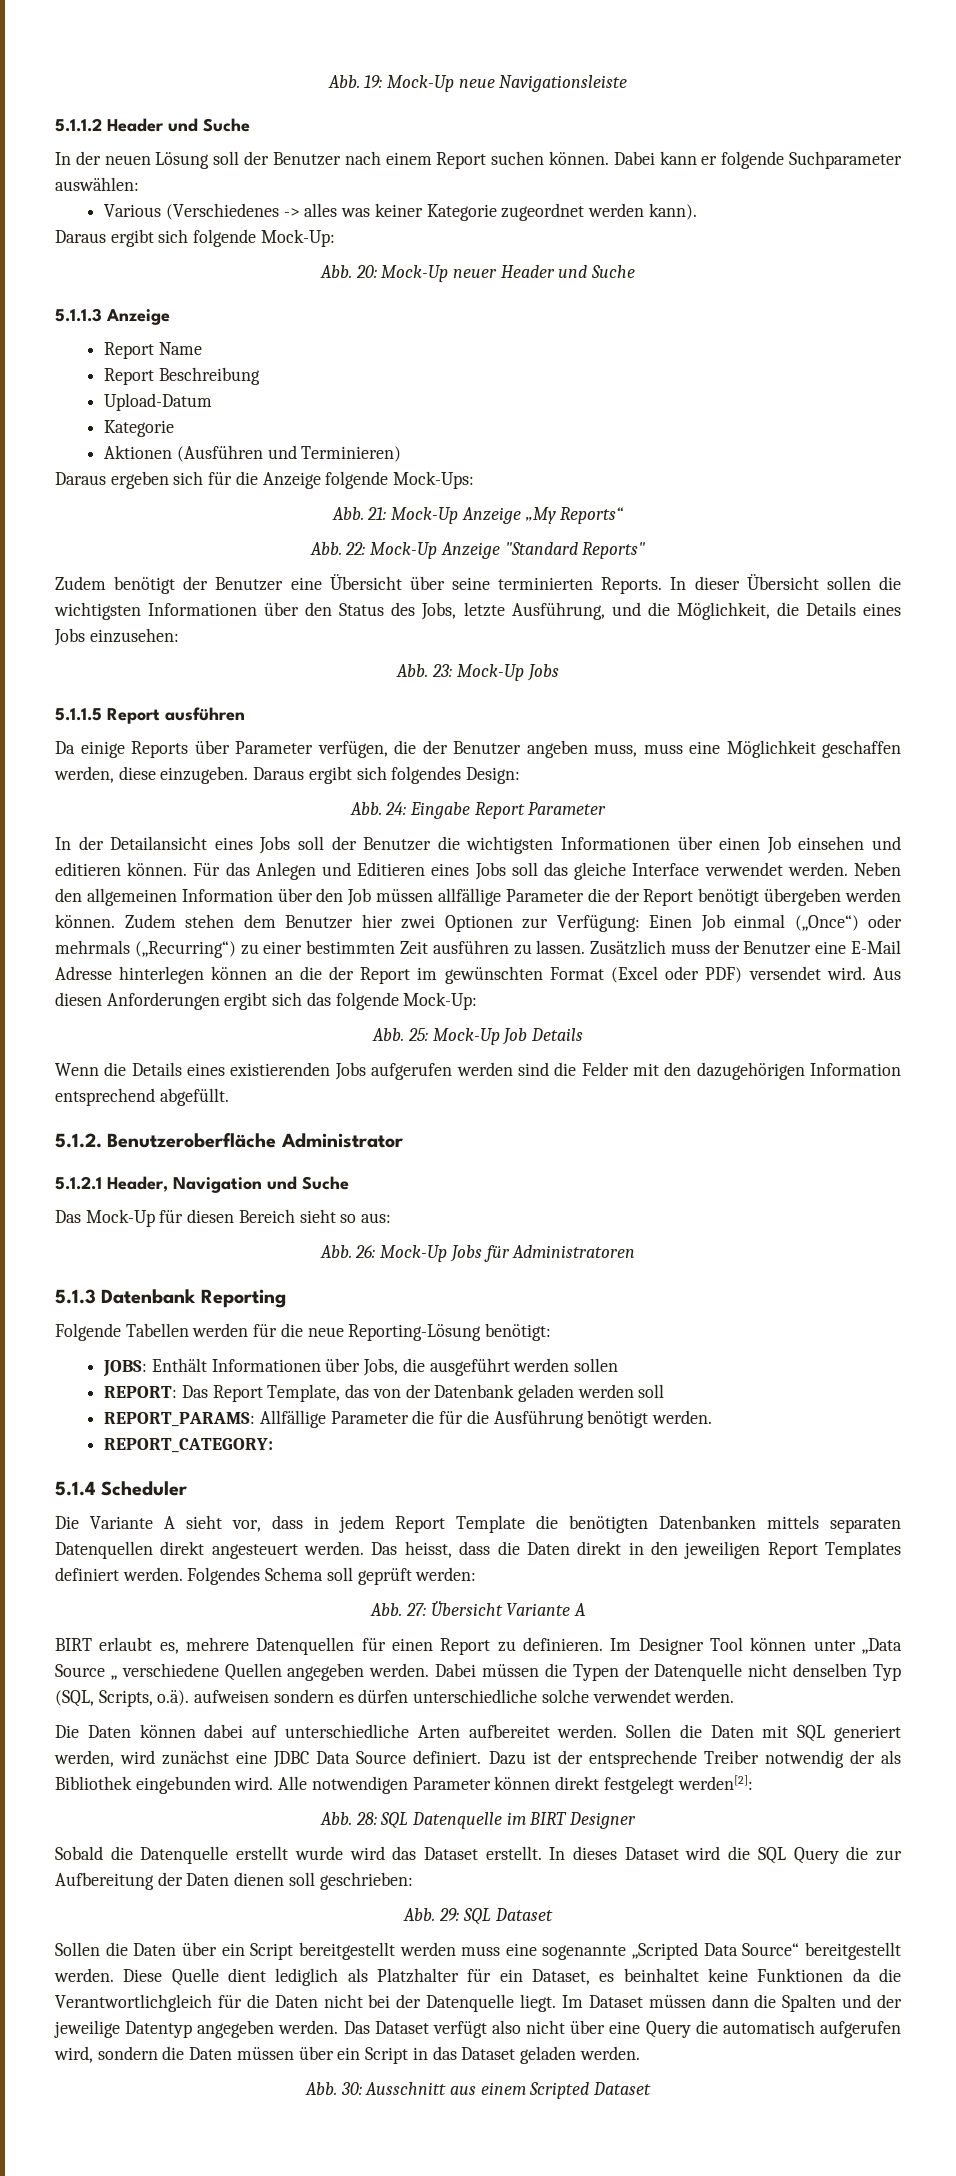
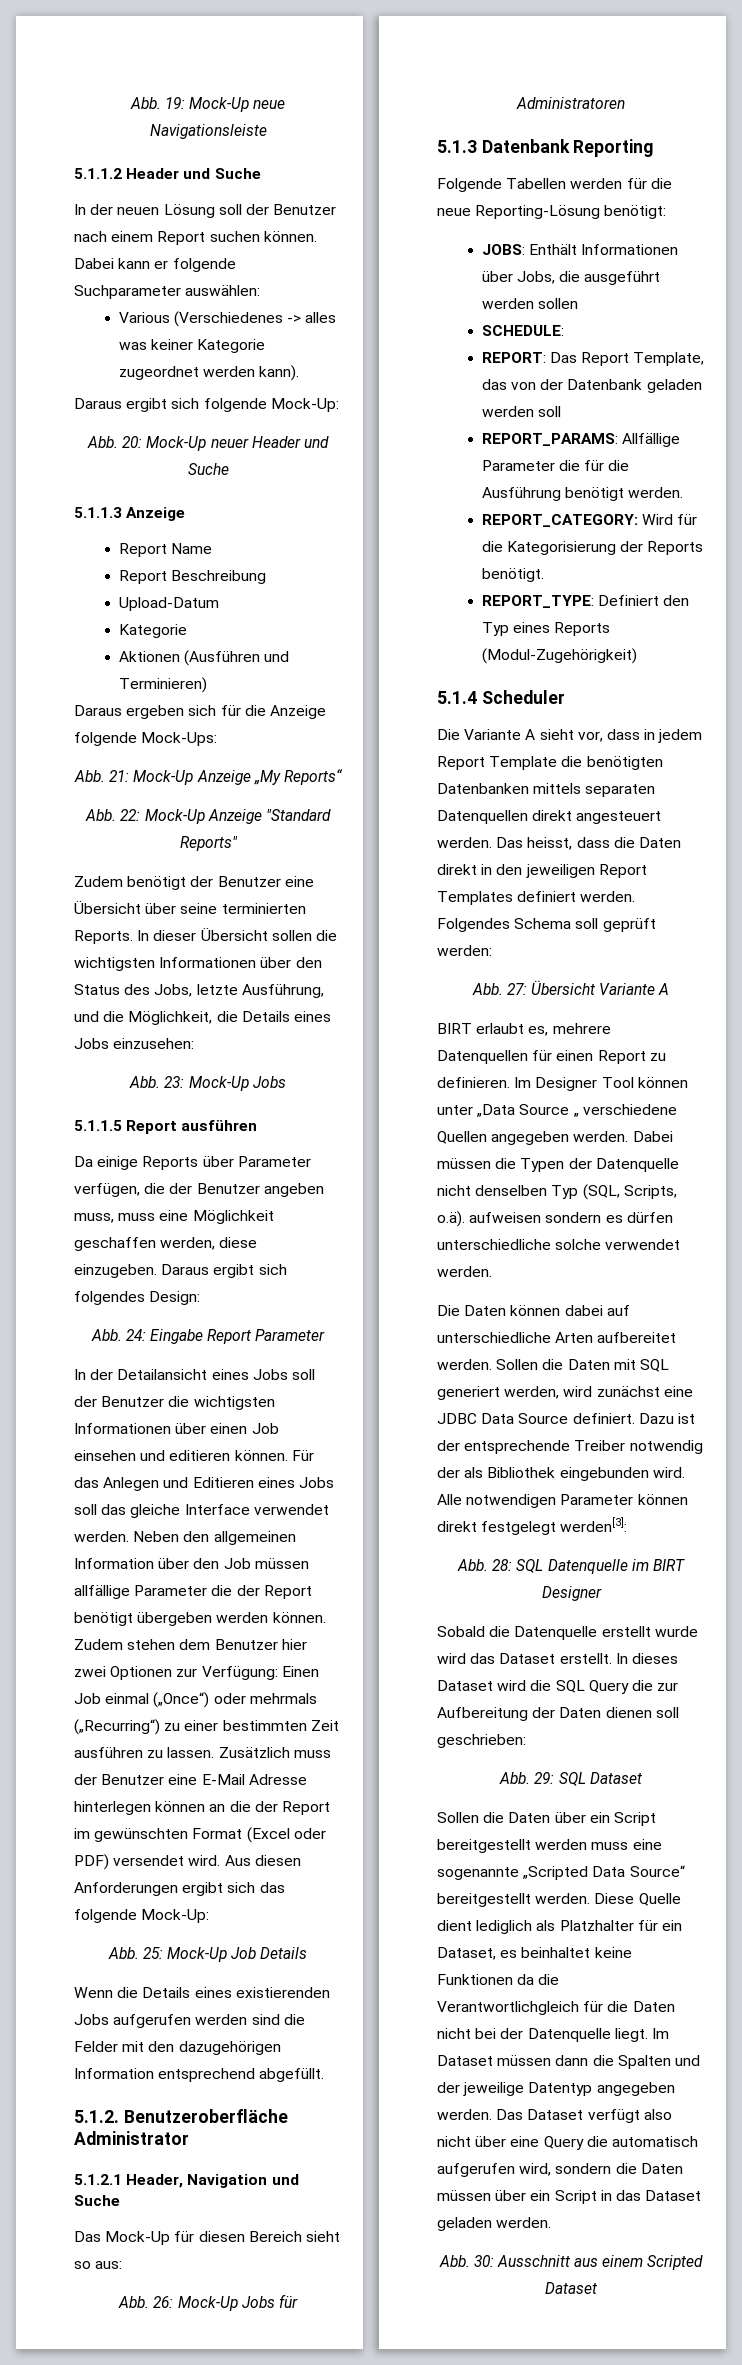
+ SCHEDULE:
- REPORT_CATEGORY:
+ REPORT_CATEGORY: Wird für die Kategorisierung der Reports benötigt.
+ REPORT_TYPE: Definiert den Typ eines Reports (Modul-Zugehörigkeit)
- Alle notwendigen Parameter können direkt festgelegt werden[2]:
+ Alle notwendigen Parameter können direkt festgelegt werden[3]:

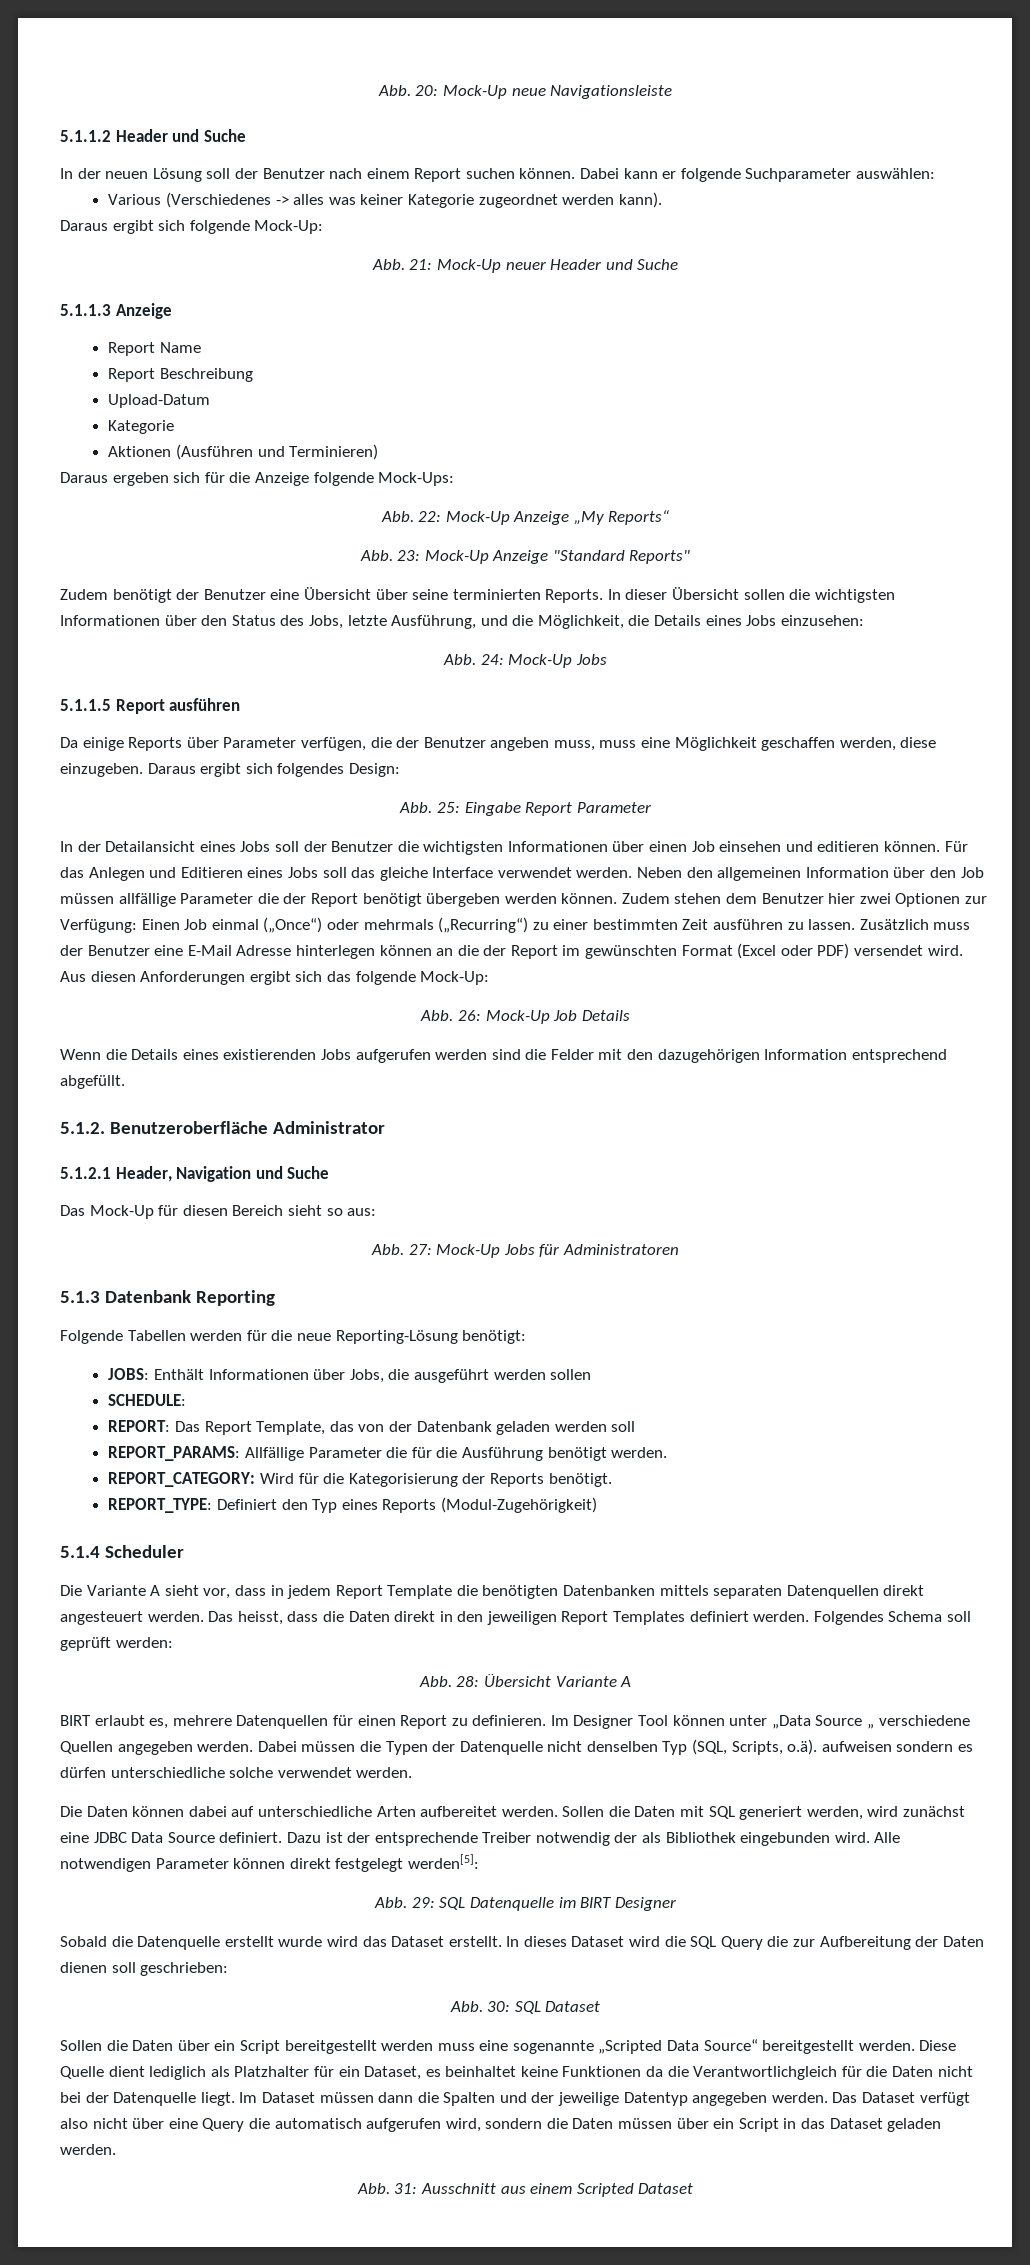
- Abb. 19: Mock-Up neue Navigationsleiste
+ Abb. 20: Mock-Up neue Navigationsleiste
- Abb. 20: Mock-Up neuer Header und Suche
+ Abb. 21: Mock-Up neuer Header und Suche
- Abb. 21: Mock-Up Anzeige „My Reports“
+ Abb. 22: Mock-Up Anzeige „My Reports“
- Abb. 22: Mock-Up Anzeige "Standard Reports"
+ Abb. 23: Mock-Up Anzeige "Standard Reports"
- Abb. 23: Mock-Up Jobs
+ Abb. 24: Mock-Up Jobs
- Abb. 24: Eingabe Report Parameter
+ Abb. 25: Eingabe Report Parameter
- Abb. 25: Mock-Up Job Details
+ Abb. 26: Mock-Up Job Details
- Abb. 26: Mock-Up Jobs für Administratoren
+ Abb. 27: Mock-Up Jobs für Administratoren
- Abb. 27: Übersicht Variante A
+ Abb. 28: Übersicht Variante A
- Alle notwendigen Parameter können direkt festgelegt werden[3]:
- Abb. 28: SQL Datenquelle im BIRT Designer
+ Alle notwendigen Parameter können direkt festgelegt werden[5]:
+ Abb. 29: SQL Datenquelle im BIRT Designer
- Abb. 29: SQL Dataset
+ Abb. 30: SQL Dataset
- Abb. 30: Ausschnitt aus einem Scripted Dataset
+ Abb. 31: Ausschnitt aus einem Scripted Dataset

